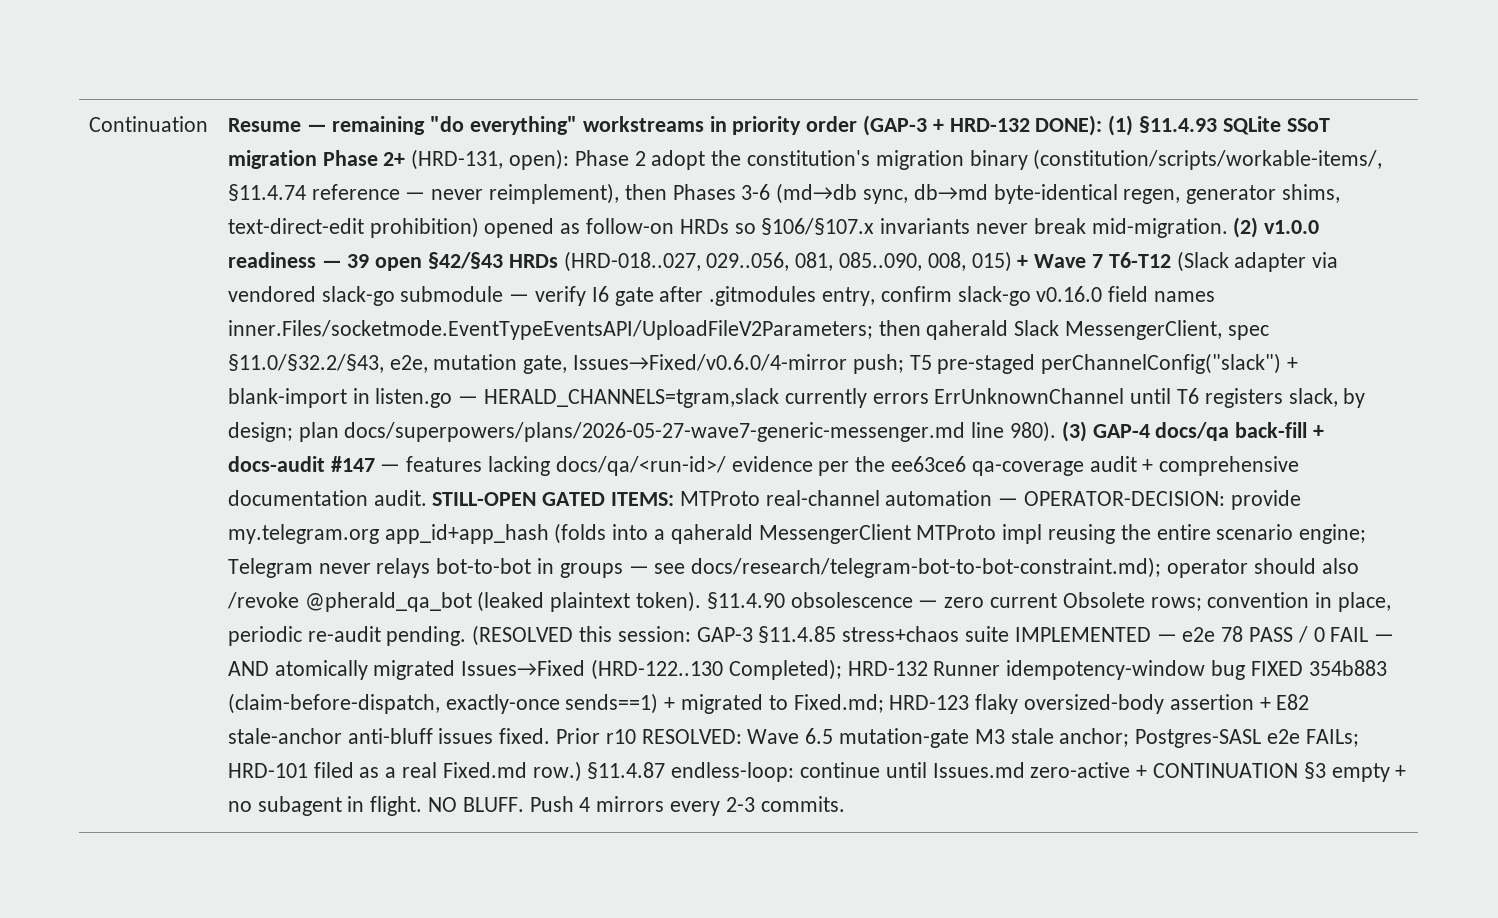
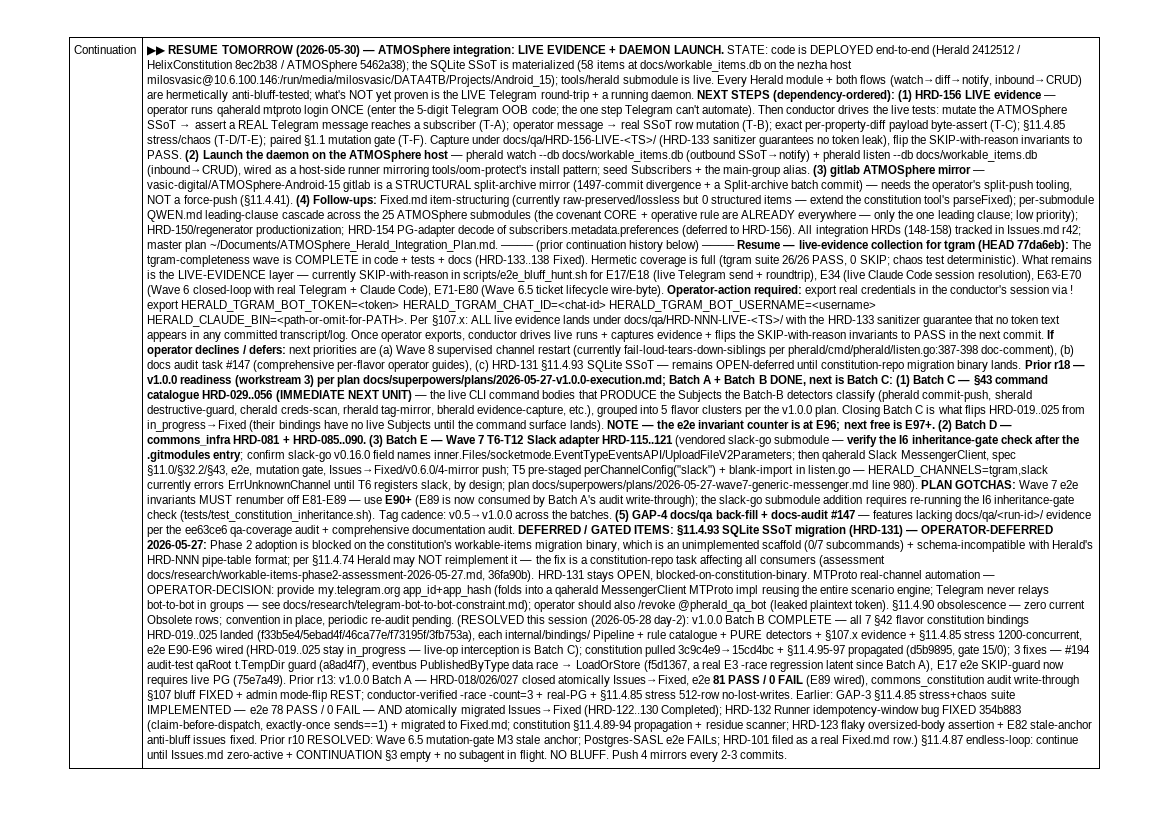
- Resume — remaining "do everything" workstreams in priority order (GAP-3 + HRD-132 DONE): (1) §11.4.93 SQLite SSoT migration Phase 2+ (HRD-131, open): Phase 2 adopt the constitution's migration binary (constitution/scripts/workable-items/, §11.4.74 reference — never reimplement), then Phases 3-6 (md→db sync, db→md byte-identical regen, generator shims, text-direct-edit prohibition) opened as follow-on HRDs so §106/§107.x invariants never break mid-migration. (2) v1.0.0 readiness — 39 open §42/§43 HRDs (HRD-018..027, 029..056, 081, 085..090, 008, 015) + Wave 7 T6-T12 (Slack adapter via vendored slack-go submodule — verify I6 gate after .gitmodules entry, confirm slack-go v0.16.0 field names inner.Files/socketmode.EventTypeEventsAPI/UploadFileV2Parameters; then qaherald Slack MessengerClient, spec §11.0/§32.2/§43, e2e, mutation gate, Issues→Fixed/v0.6.0/4-mirror push; T5 pre-staged perChannelConfig("slack") + blank-import in listen.go — HERALD_CHANNELS=tgram,slack currently errors ErrUnknownChannel until T6 registers slack, by design; plan docs/superpowers/plans/2026-05-27-wave7-generic-messenger.md line 980).
+ ▶▶ RESUME TOMORROW (2026-05-30) — ATMOSphere integration: LIVE EVIDENCE + DAEMON LAUNCH. STATE: code is DEPLOYED end-to-end (Herald 2412512 / HelixConstitution 8ec2b38 / ATMOSphere 5462a38); the SQLite SSoT is materialized (58 items at docs/workable_items.db on the nezha host milosvasic@10.6.100.146:/run/media/milosvasic/DATA4TB/Projects/Android_15); tools/herald submodule is live. Every Herald module + both flows (watch→diff→notify, inbound→CRUD) are hermetically anti-bluff-tested; what's NOT yet proven is the LIVE Telegram round-trip + a running daemon. NEXT STEPS (dependency-ordered): (1) HRD-156 LIVE evidence — operator runs qaherald mtproto login ONCE (enter the 5-digit Telegram OOB code; the one step Telegram can't automate). Then conductor drives the live tests: mutate the ATMOSphere SSoT → assert a REAL Telegram message reaches a subscriber (T-A); operator message → real SSoT row mutation (T-B); exact per-property-diff payload byte-assert (T-C); §11.4.85 stress/chaos (T-D/T-E); paired §1.1 mutation gate (T-F). Capture under docs/qa/HRD-156-LIVE-<TS>/ (HRD-133 sanitizer guarantees no token leak), flip the SKIP-with-reason invariants to PASS. (2) Launch the daemon on the ATMOSphere host — pherald watch --db docs/workable_items.db (outbound SSoT→notify) + pherald listen --db docs/workable_items.db (inbound→CRUD), wired as a host-side runner mirroring tools/oom-protect's install pattern; seed Subscribers + the main-group alias. (3) gitlab ATMOSphere mirror — vasic-digital/ATMOSphere-Android-15 gitlab is a STRUCTURAL split-archive mirror (1497-commit divergence + a Split-archive batch commit) — needs the operator's split-push tooling, NOT a force-push (§11.4.41). (4) Follow-ups: Fixed.md item-structuring (currently raw-preserved/lossless but 0 structured items — extend the constitution tool's parseFixed); per-submodule QWEN.md leading-clause cascade across the 25 ATMOSphere submodules (the covenant CORE + operative rule are ALREADY everywhere — only the one leading clause; low priority); HRD-150/regenerator productionization; HRD-154 PG-adapter decode of subscribers.metadata.preferences (deferred to HRD-156). All integration HRDs (148-158) tracked in Issues.md r42; master plan ~/Documents/ATMOSphere_Herald_Integration_Plan.md. ──── (prior continuation history below) ──── Resume — live-evidence collection for tgram (HEAD 77da6eb): The tgram-completeness wave is COMPLETE in code + tests + docs (HRD-133..138 Fixed). Hermetic coverage is full (tgram suite 26/26 PASS, 0 SKIP; chaos test deterministic). What remains is the LIVE-EVIDENCE layer — currently SKIP-with-reason in scripts/e2e_bluff_hunt.sh for E17/E18 (live Telegram send + roundtrip), E34 (live Claude Code session resolution), E63-E70 (Wave 6 closed-loop with real Telegram + Claude Code), E71-E80 (Wave 6.5 ticket lifecycle wire-byte). Operator-action required: export real credentials in the conductor's session via ! export HERALD_TGRAM_BOT_TOKEN=<token> HERALD_TGRAM_CHAT_ID=<chat-id> HERALD_TGRAM_BOT_USERNAME=<username> HERALD_CLAUDE_BIN=<path-or-omit-for-PATH>. Per §107.x: ALL live evidence lands under docs/qa/HRD-NNN-LIVE-<TS>/ with the HRD-133 sanitizer guarantee that no token text appears in any committed transcript/log. Once operator exports, conductor drives live runs + captures evidence + flips the SKIP-with-reason invariants to PASS in the next commit. If operator declines / defers: next priorities are (a) Wave 8 supervised channel restart (currently fail-loud-tears-down-siblings per pherald/cmd/pherald/listen.go:387-398 doc-comment), (b) docs audit task #147 (comprehensive per-flavor operator guides), (c) HRD-131 §11.4.93 SQLite SSoT — remains OPEN-deferred until constitution-repo migration binary lands. Prior r18 — v1.0.0 readiness (workstream 3) per plan docs/superpowers/plans/2026-05-27-v1.0.0-execution.md; Batch A + Batch B DONE, next is Batch C: (1) Batch C — §43 command catalogue HRD-029..056 (IMMEDIATE NEXT UNIT) — the live CLI command bodies that PRODUCE the Subjects the Batch-B detectors classify (pherald commit-push, sherald destructive-guard, cherald creds-scan, rherald tag-mirror, bherald evidence-capture, etc.), grouped into 5 flavor clusters per the v1.0.0 plan. Closing Batch C is what flips HRD-019..025 from in_progress→Fixed (their bindings have no live Subjects until the command surface lands). NOTE — the e2e invariant counter is at E96; next free is E97+. (2) Batch D — commons_infra HRD-081 + HRD-085..090. (3) Batch E — Wave 7 T6-T12 Slack adapter HRD-115..121 (vendored slack-go submodule — verify the I6 inheritance-gate check after the .gitmodules entry; confirm slack-go v0.16.0 field names inner.Files/socketmode.EventTypeEventsAPI/UploadFileV2Parameters; then qaherald Slack MessengerClient, spec §11.0/§32.2/§43, e2e, mutation gate, Issues→Fixed/v0.6.0/4-mirror push; T5 pre-staged perChannelConfig("slack") + blank-import in listen.go — HERALD_CHANNELS=tgram,slack currently errors ErrUnknownChannel until T6 registers slack, by design; plan docs/superpowers/plans/2026-05-27-wave7-generic-messenger.md line 980).
- (3) GAP-4 docs/qa back-fill + docs-audit #147 — features lacking docs/qa/<run-id>/ evidence per the ee63ce6 qa-coverage audit + comprehensive documentation audit.
+ PLAN GOTCHAS: Wave 7 e2e invariants MUST renumber off E81-E89 — use E90+ (E89 is now consumed by Batch A's audit write-through); the slack-go submodule addition requires re-running the I6 inheritance-gate check (tests/test_constitution_inheritance.sh). Tag cadence: v0.5→v1.0.0 across the batches. (5) GAP-4 docs/qa back-fill + docs-audit #147 — features lacking docs/qa/<run-id>/ evidence per the ee63ce6 qa-coverage audit + comprehensive documentation audit.
- STILL-OPEN GATED ITEMS: MTProto real-channel automation — OPERATOR-DECISION: provide my.telegram.org app_id+app_hash (folds into a qaherald MessengerClient MTProto impl reusing the entire scenario engine; Telegram never relays bot-to-bot in groups — see docs/research/telegram-bot-to-bot-constraint.md); operator should also /revoke @pherald_qa_bot (leaked plaintext token).
+ DEFERRED / GATED ITEMS: §11.4.93 SQLite SSoT migration (HRD-131) — OPERATOR-DEFERRED 2026-05-27: Phase 2 adoption is blocked on the constitution's workable-items migration binary, which is an unimplemented scaffold (0/7 subcommands) + schema-incompatible with Herald's HRD-NNN pipe-table format; per §11.4.74 Herald may NOT reimplement it — the fix is a constitution-repo task affecting all consumers (assessment docs/research/workable-items-phase2-assessment-2026-05-27.md, 36fa90b). HRD-131 stays OPEN, blocked-on-constitution-binary. MTProto real-channel automation — OPERATOR-DECISION: provide my.telegram.org app_id+app_hash (folds into a qaherald MessengerClient MTProto impl reusing the entire scenario engine; Telegram never relays bot-to-bot in groups — see docs/research/telegram-bot-to-bot-constraint.md); operator should also /revoke @pherald_qa_bot (leaked plaintext token).
- (RESOLVED this session: GAP-3 §11.4.85 stress+chaos suite IMPLEMENTED — e2e 78 PASS / 0 FAIL — AND atomically migrated Issues→Fixed (HRD-122..130 Completed); HRD-132 Runner idempotency-window bug FIXED 354b883 (claim-before-dispatch, exactly-once sends==1) + migrated to Fixed.md; HRD-123 flaky oversized-body assertion + E82 stale-anchor anti-bluff issues fixed.
+ (RESOLVED this session (2026-05-28 day-2): v1.0.0 Batch B COMPLETE — all 7 §42 flavor constitution bindings HRD-019..025 landed (f33b5e4/5ebad4f/46ca77e/f73195f/3fb753a), each internal/bindings/ Pipeline + rule catalogue + PURE detectors + §107.x evidence + §11.4.85 stress 1200-concurrent, e2e E90-E96 wired (HRD-019..025 stay in_progress — live-op interception is Batch C); constitution pulled 3c9c4e9→15cd4bc + §11.4.95-97 propagated (d5b9895, gate 15/0); 3 fixes — #194 audit-test qaRoot t.TempDir guard (a8ad4f7), eventbus PublishedByType data race → LoadOrStore (f5d1367, a real E3 -race regression latent since Batch A), E17 e2e SKIP-guard now requires live PG (75e7a49). Prior r13: v1.0.0 Batch A — HRD-018/026/027 closed atomically Issues→Fixed, e2e 81 PASS / 0 FAIL (E89 wired), commons_constitution audit write-through §107 bluff FIXED + admin mode-flip REST; conductor-verified -race -count=3 + real-PG + §11.4.85 stress 512-row no-lost-writes. Earlier: GAP-3 §11.4.85 stress+chaos suite IMPLEMENTED — e2e 78 PASS / 0 FAIL — AND atomically migrated Issues→Fixed (HRD-122..130 Completed); HRD-132 Runner idempotency-window bug FIXED 354b883 (claim-before-dispatch, exactly-once sends==1) + migrated to Fixed.md; constitution §11.4.89-94 propagation + residue scanner; HRD-123 flaky oversized-body assertion + E82 stale-anchor anti-bluff issues fixed.

